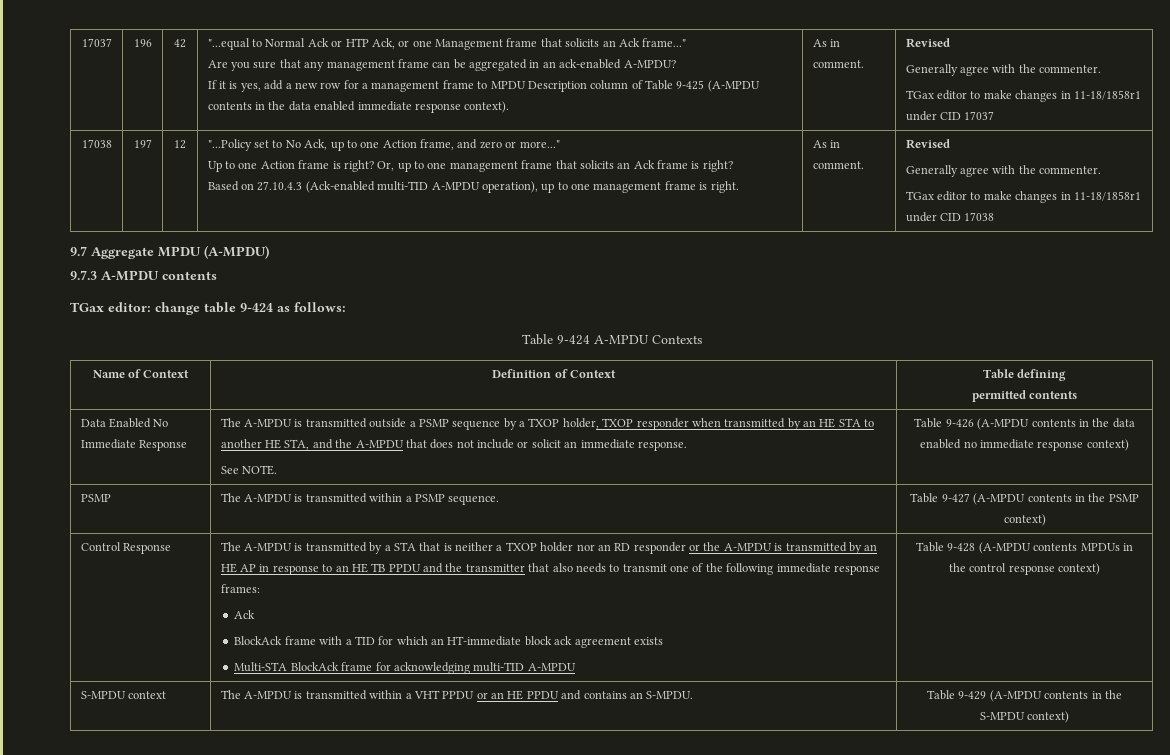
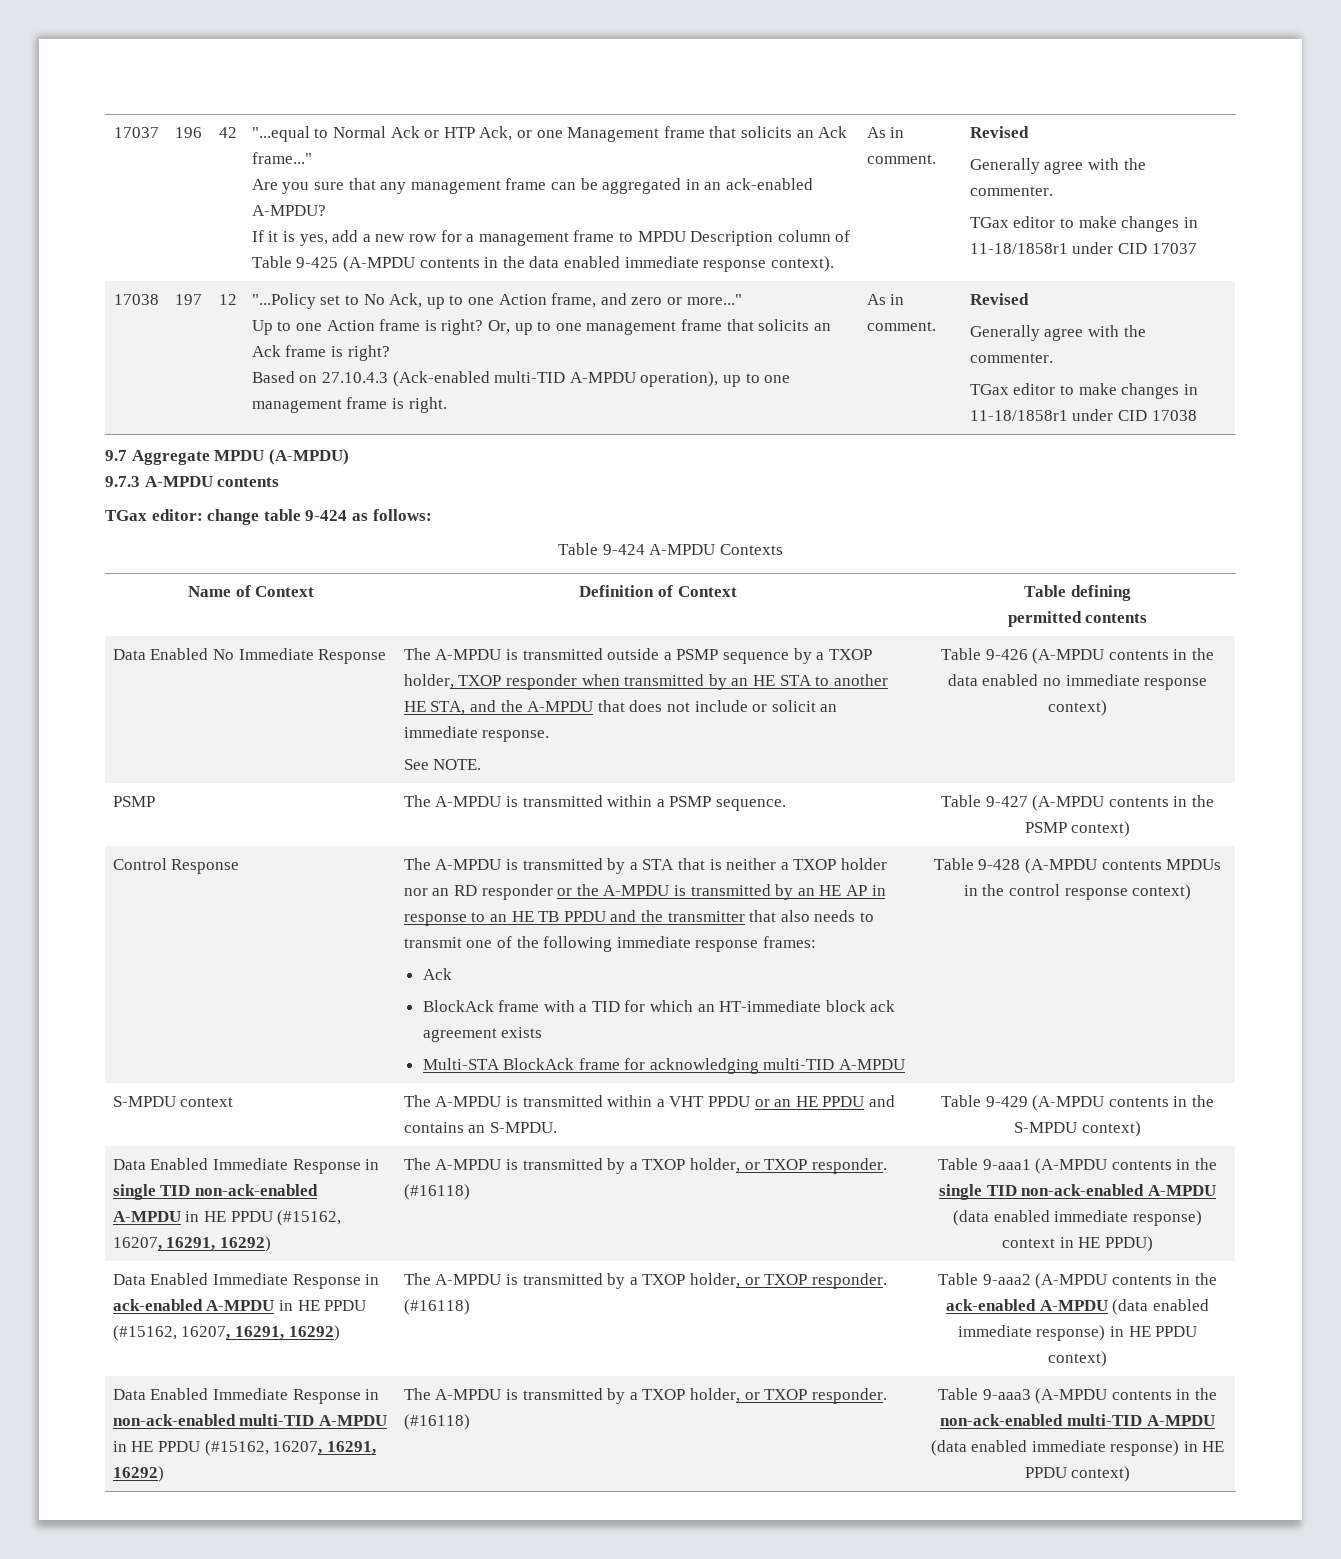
+ Data Enabled Immediate Response in single TID non-ack-enabled A-MPDU in HE PPDU (#15162, 16207, 16291, 16292) | The A-MPDU is transmitted by a TXOP holder, or TXOP responder. (#16118) | Table 9-aaa1 (A-MPDU contents in the single TID non-ack-enabled A-MPDU (data enabled immediate response) context in HE PPDU)
+ Data Enabled Immediate Response in ack-enabled A-MPDU in HE PPDU (#15162, 16207, 16291, 16292) | The A-MPDU is transmitted by a TXOP holder, or TXOP responder. (#16118) | Table 9-aaa2 (A-MPDU contents in the ack-enabled A-MPDU (data enabled immediate response) in HE PPDU context)
+ Data Enabled Immediate Response in non-ack-enabled multi-TID A-MPDU in HE PPDU (#15162, 16207, 16291, 16292) | The A-MPDU is transmitted by a TXOP holder, or TXOP responder. (#16118) | Table 9-aaa3 (A-MPDU contents in the non-ack-enabled multi-TID A-MPDU (data enabled immediate response) in HE PPDU context)

